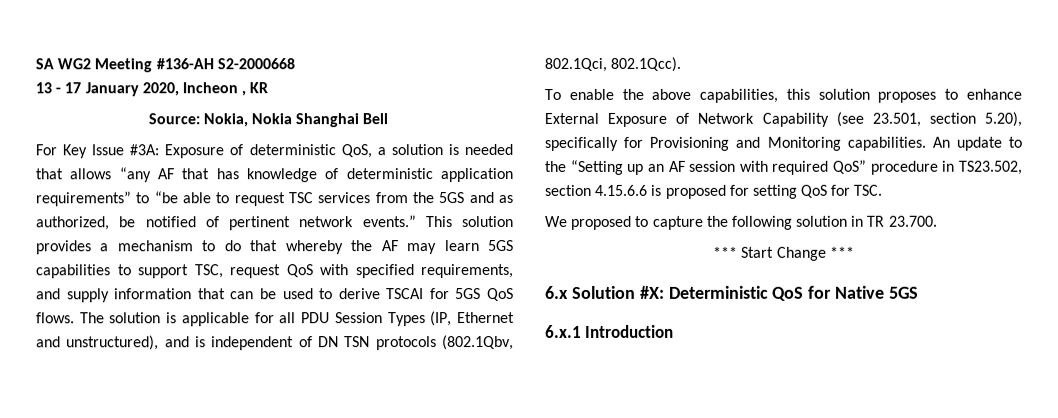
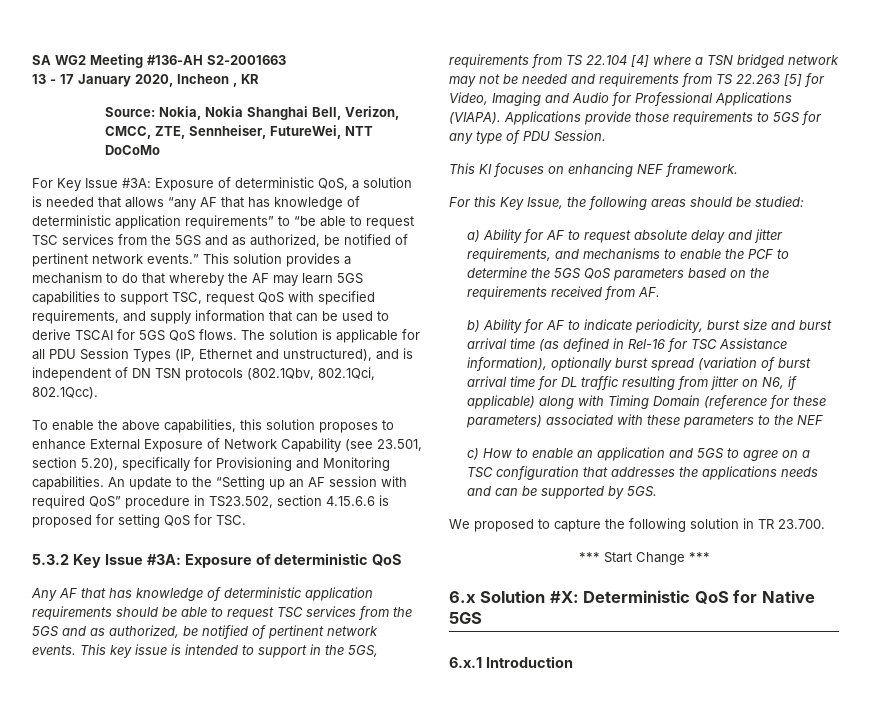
- SA WG2 Meeting #136-AH S2-2000668
+ SA WG2 Meeting #136-AH S2-2001663
- Source: Nokia, Nokia Shanghai Bell
+ Source: Nokia, Nokia Shanghai Bell, Verizon, CMCC, ZTE, Sennheiser, FutureWei, NTT DoCoMo
+ 5.3.2 Key Issue #3A: Exposure of deterministic QoS
+ Any AF that has knowledge of deterministic application requirements should be able to request TSC services from the 5GS and as authorized, be notified of pertinent network events. This key issue is intended to support in the 5GS, requirements from TS 22.104 [4] where a TSN bridged network may not be needed and requirements from TS 22.263 [5] for Video, Imaging and Audio for Professional Applications (VIAPA). Applications provide those requirements to 5GS for any type of PDU Session.
+ This KI focuses on enhancing NEF framework.
+ For this Key Issue, the following areas should be studied:
+ a) Ability for AF to request absolute delay and jitter requirements, and mechanisms to enable the PCF to determine the 5GS QoS parameters based on the requirements received from AF.
+ b) Ability for AF to indicate periodicity, burst size and burst arrival time (as defined in Rel-16 for TSC Assistance information), optionally burst spread (variation of burst arrival time for DL traffic resulting from jitter on N6, if applicable) along with Timing Domain (reference for these parameters) associated with these parameters to the NEF
+ c) How to enable an application and 5GS to agree on a TSC configuration that addresses the applications needs and can be supported by 5GS.

